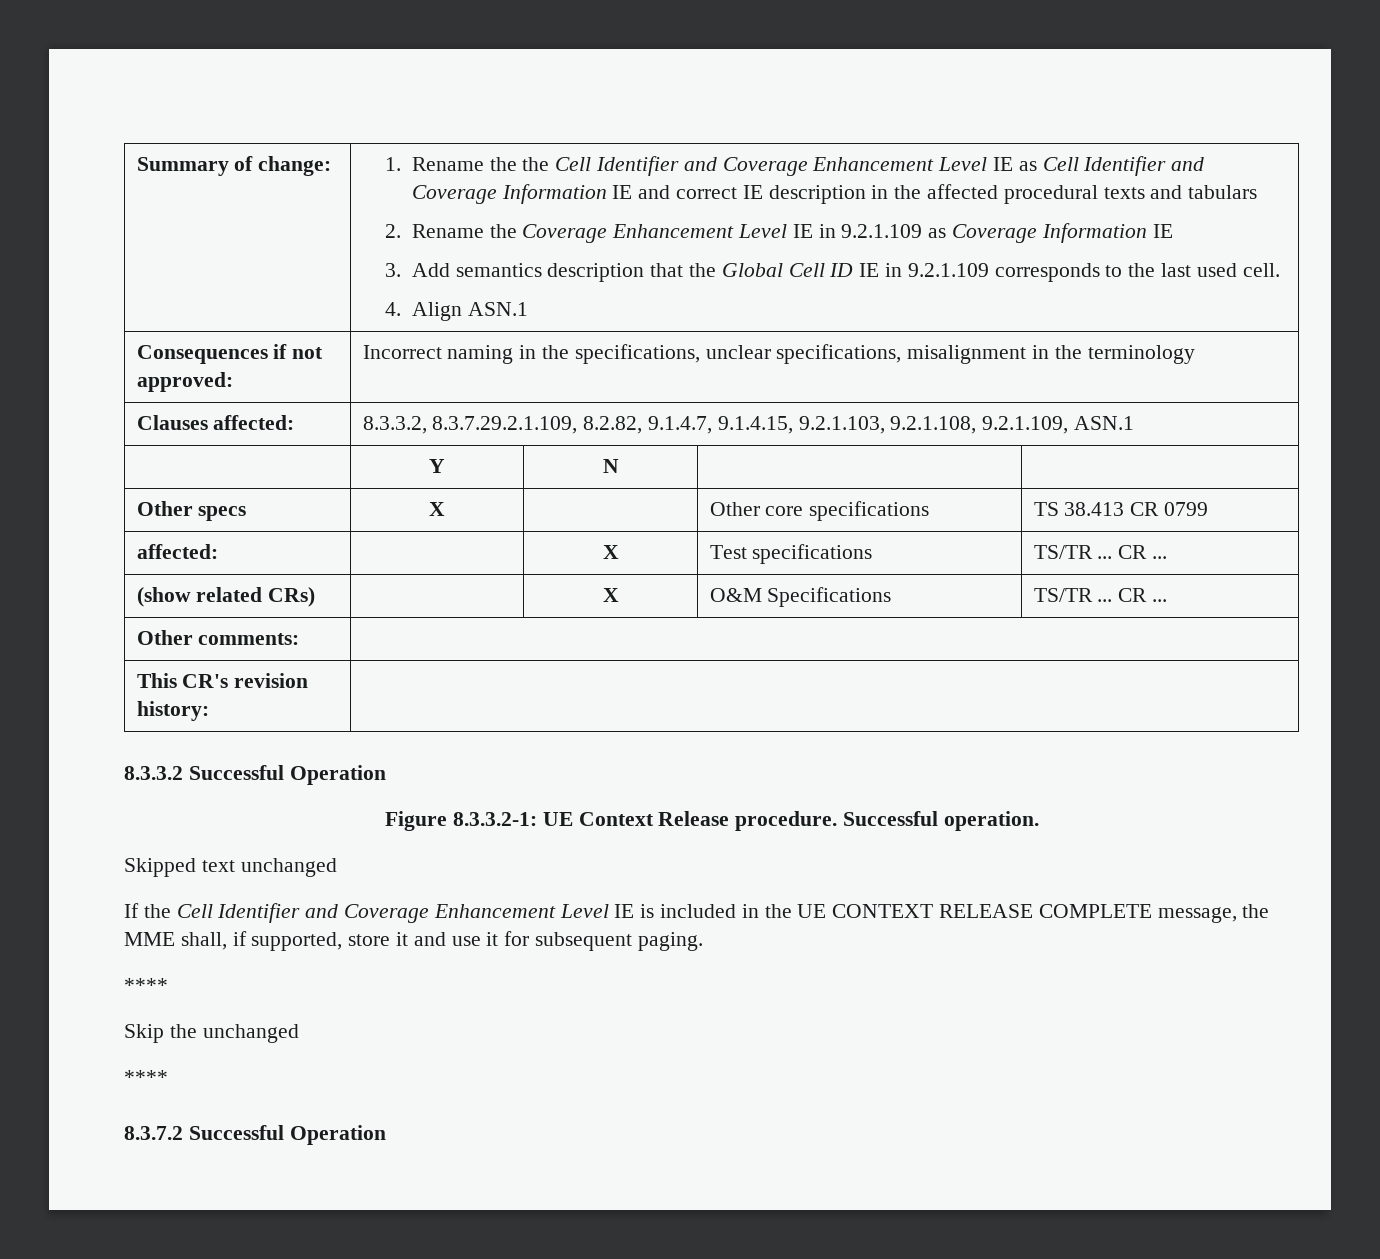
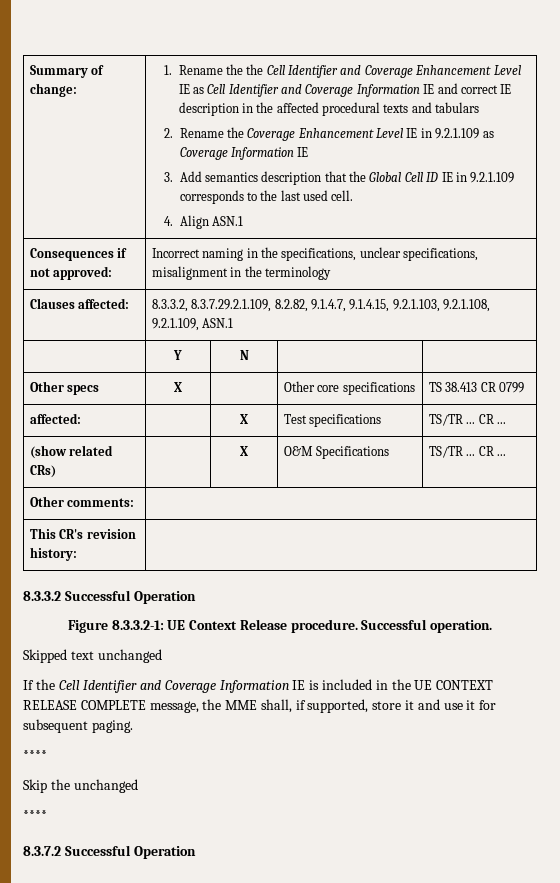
- If the Cell Identifier and Coverage Enhancement Level IE is included in the UE CONTEXT RELEASE COMPLETE message, the MME shall, if supported, store it and use it for subsequent paging.
+ If the Cell Identifier and Coverage Information IE is included in the UE CONTEXT RELEASE COMPLETE message, the MME shall, if supported, store it and use it for subsequent paging.

